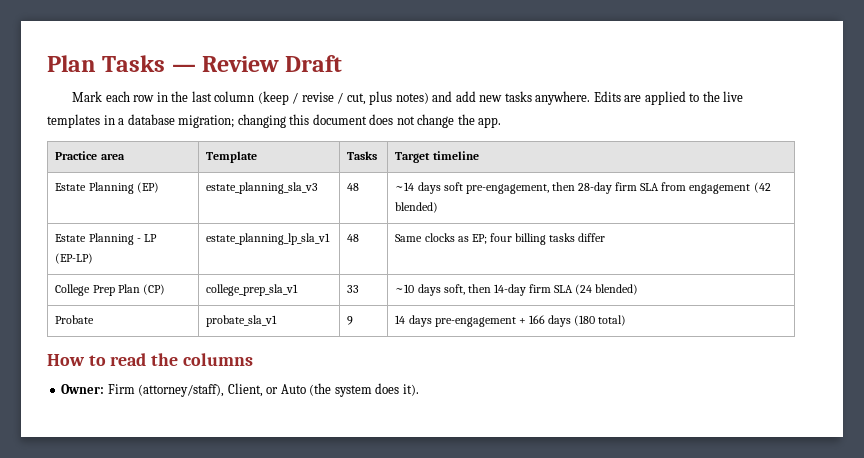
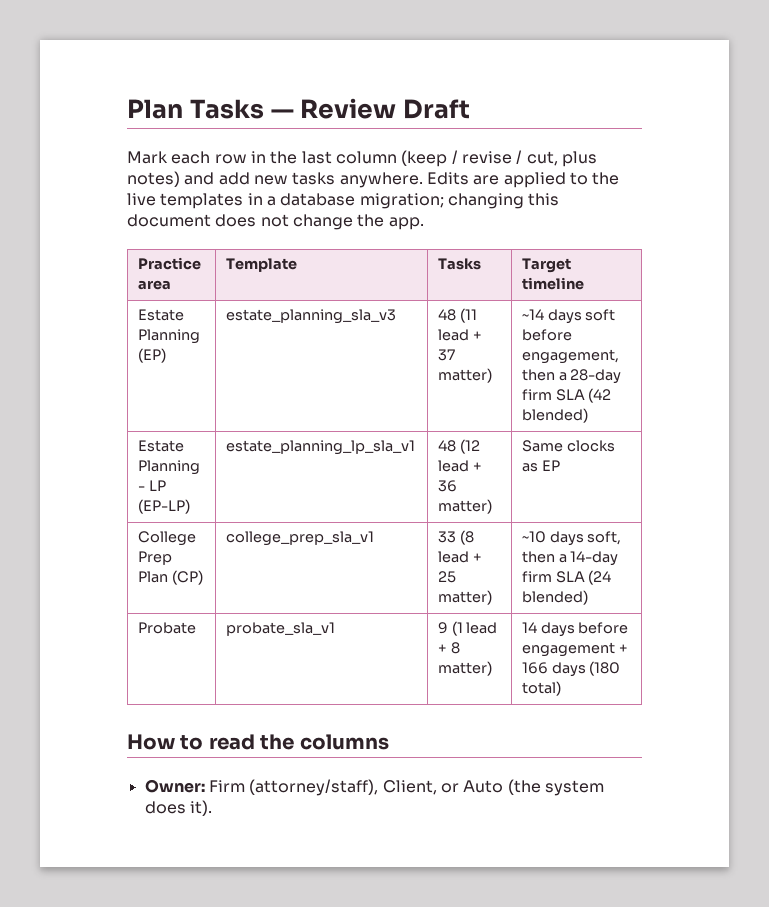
- Estate Planning (EP) | estate_planning_sla_v3 | 48 | ~14 days soft pre-engagement, then 28-day firm SLA from engagement (42 blended)
+ Estate Planning (EP) | estate_planning_sla_v3 | 48 (11 lead + 37 matter) | ~14 days soft before engagement, then a 28-day firm SLA (42 blended)
- Estate Planning - LP (EP-LP) | estate_planning_lp_sla_v1 | 48 | Same clocks as EP; four billing tasks differ
+ Estate Planning - LP (EP-LP) | estate_planning_lp_sla_v1 | 48 (12 lead + 36 matter) | Same clocks as EP
- College Prep Plan (CP) | college_prep_sla_v1 | 33 | ~10 days soft, then 14-day firm SLA (24 blended)
+ College Prep Plan (CP) | college_prep_sla_v1 | 33 (8 lead + 25 matter) | ~10 days soft, then a 14-day firm SLA (24 blended)
- Probate | probate_sla_v1 | 9 | 14 days pre-engagement + 166 days (180 total)
+ Probate | probate_sla_v1 | 9 (1 lead + 8 matter) | 14 days before engagement + 166 days (180 total)

